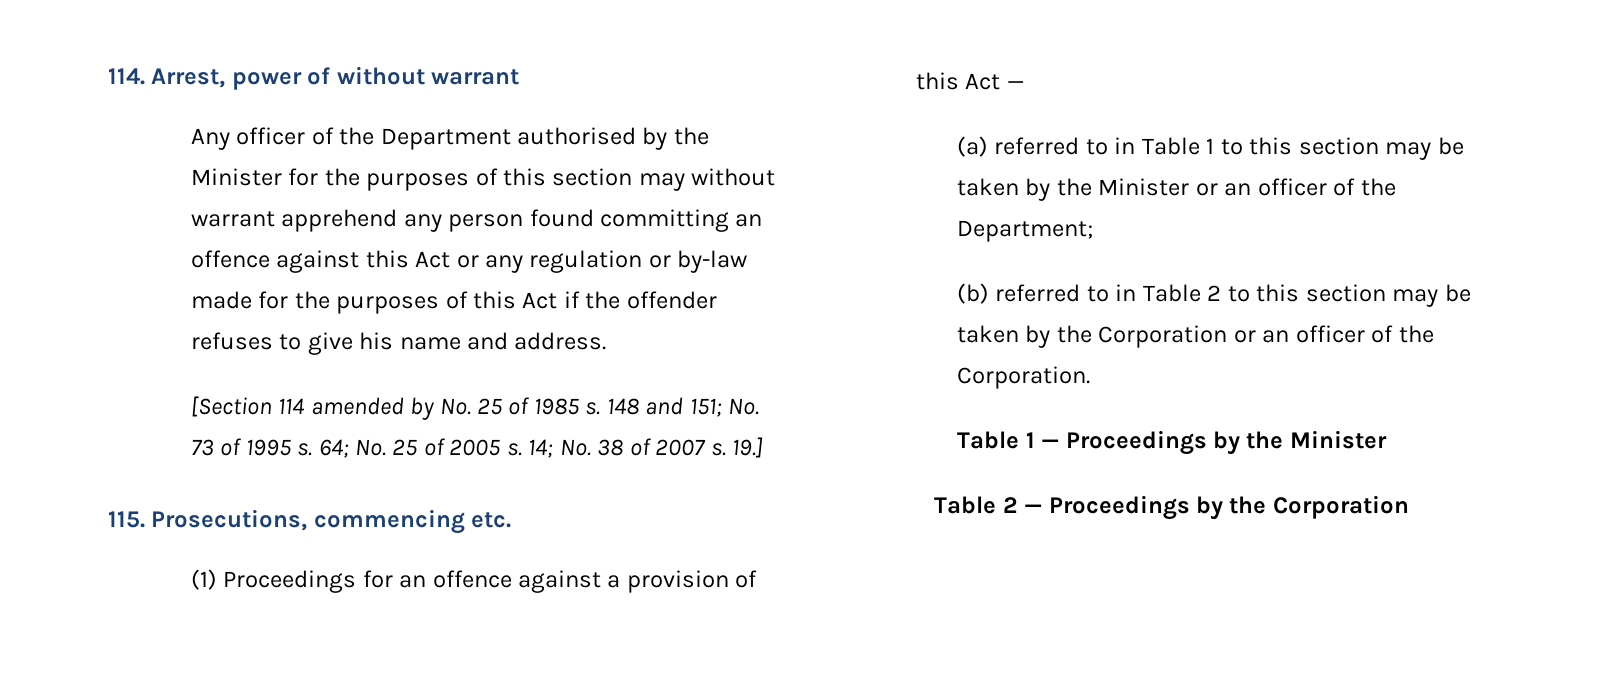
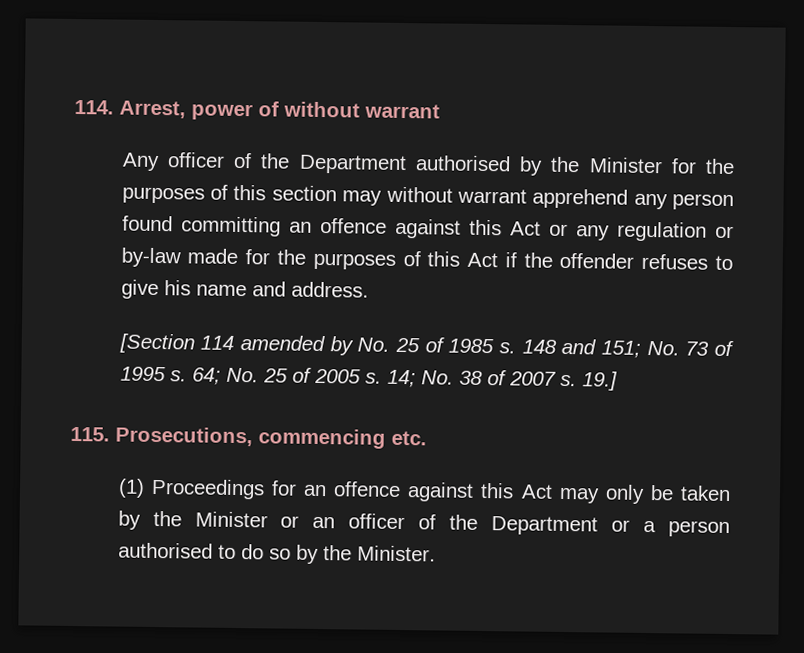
- (1) Proceedings for an offence against a provision of this Act —
- (a) referred to in Table 1 to this section may be taken by the Minister or an officer of the Department;
- (b) referred to in Table 2 to this section may be taken by the Corporation or an officer of the Corporation.
- Table 1 — Proceedings by the Minister
- Table 2 — Proceedings by the Corporation
+ (1) Proceedings for an offence against this Act may only be taken by the Minister or an officer of the Department or a person authorised to do so by the Minister.

